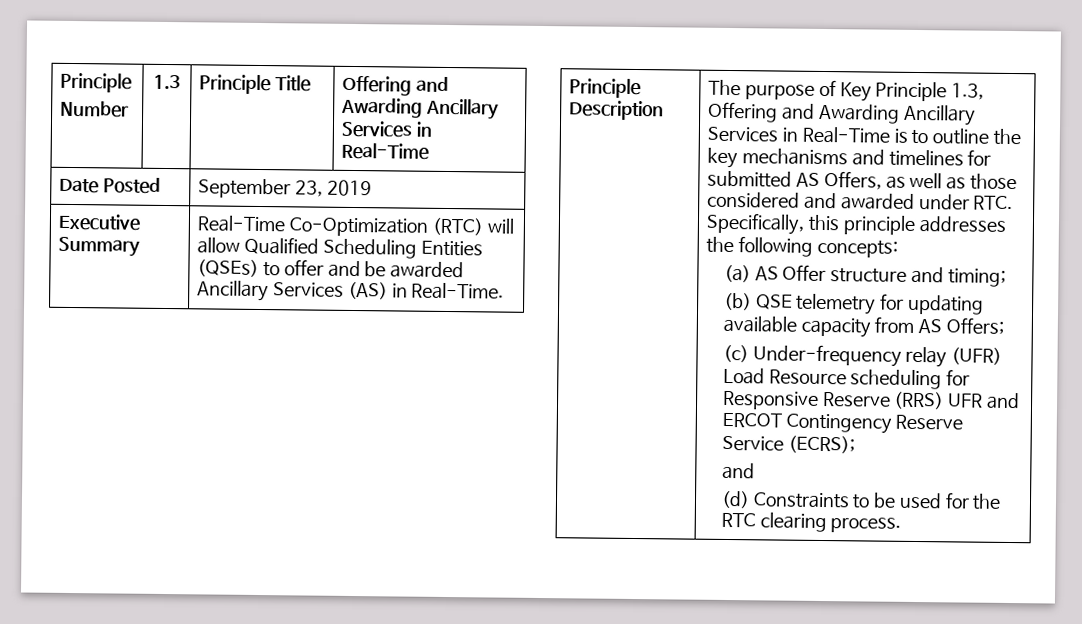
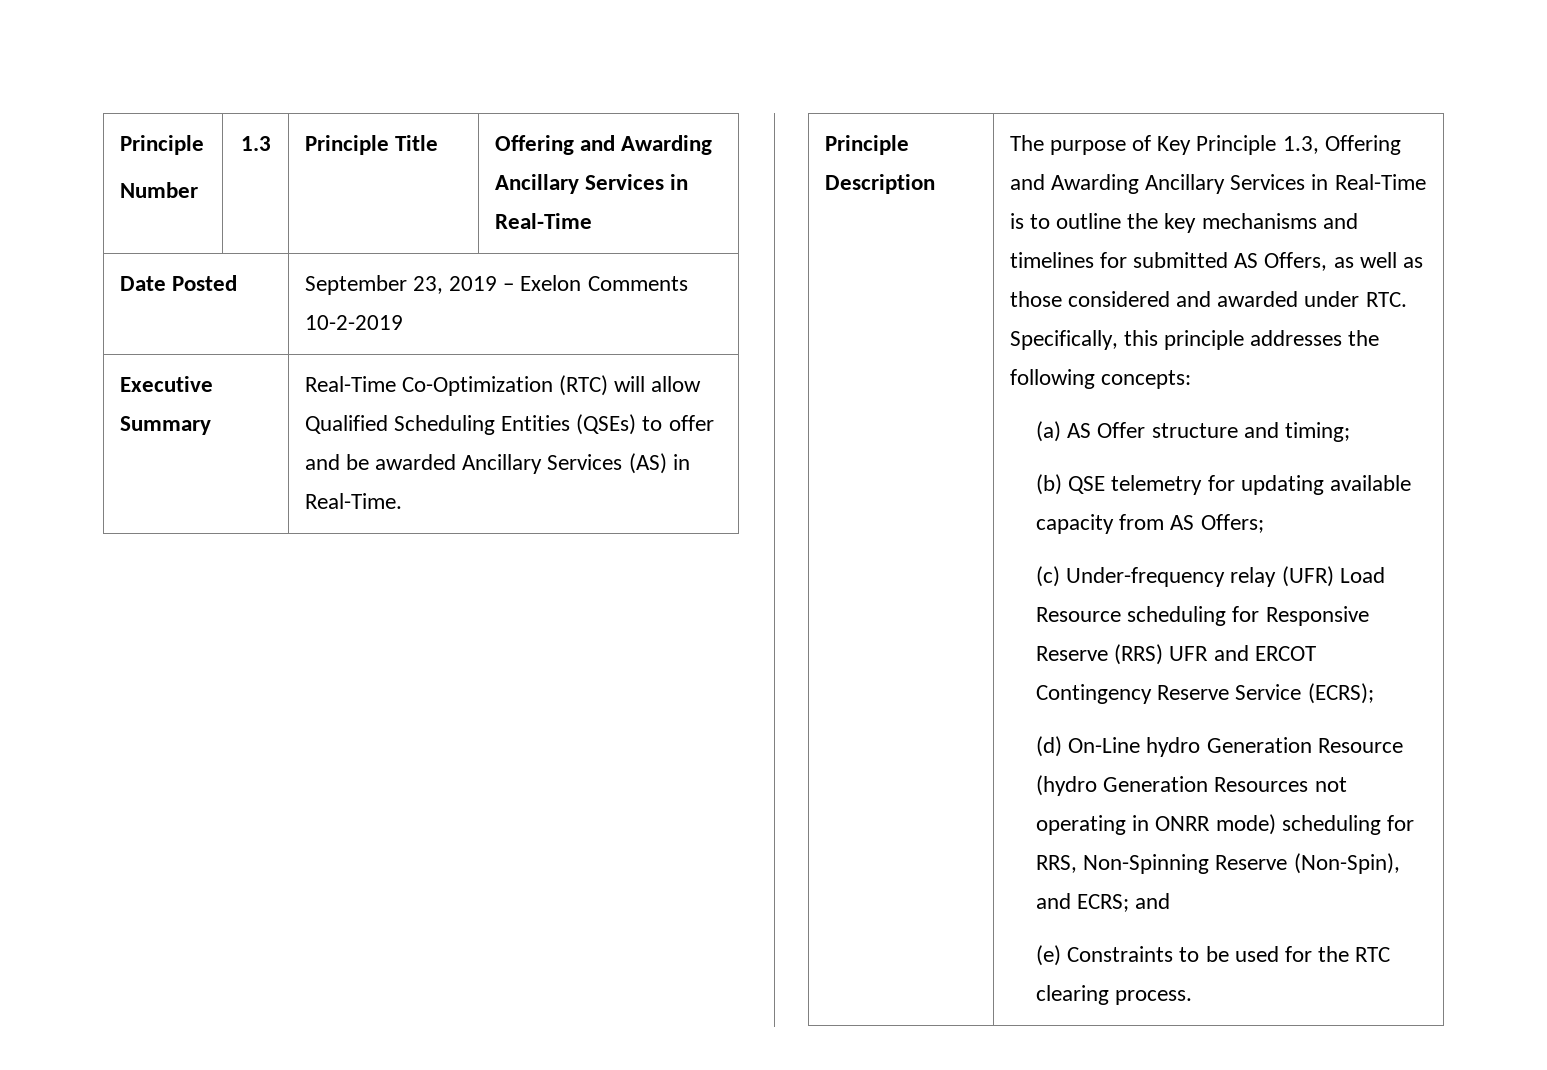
- Date Posted | September 23, 2019
+ Date Posted | September 23, 2019 – Exelon Comments 10-2-2019
  (c) Under-frequency relay (UFR) Load Resource scheduling for Responsive Reserve (RRS) UFR and ERCOT Contingency Reserve Service (ECRS);
- and
+ (d) On-Line hydro Generation Resource (hydro Generation Resources not operating in ONRR mode) scheduling for RRS, Non-Spinning Reserve (Non-Spin), and ECRS; and
- (d) Constraints to be used for the RTC clearing process.
+ (e) Constraints to be used for the RTC clearing process.

